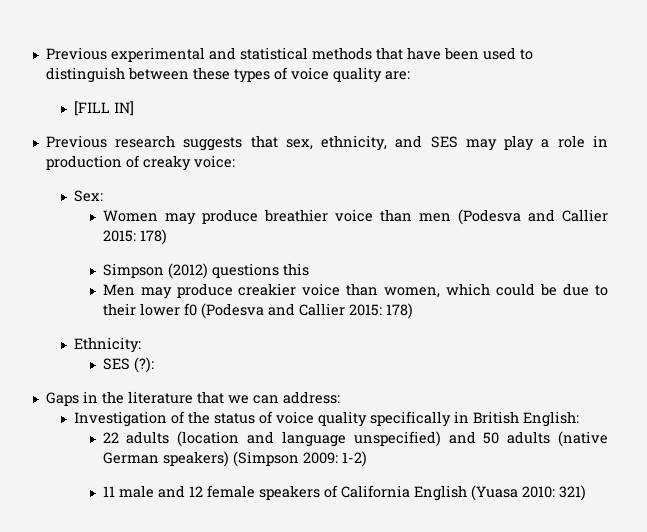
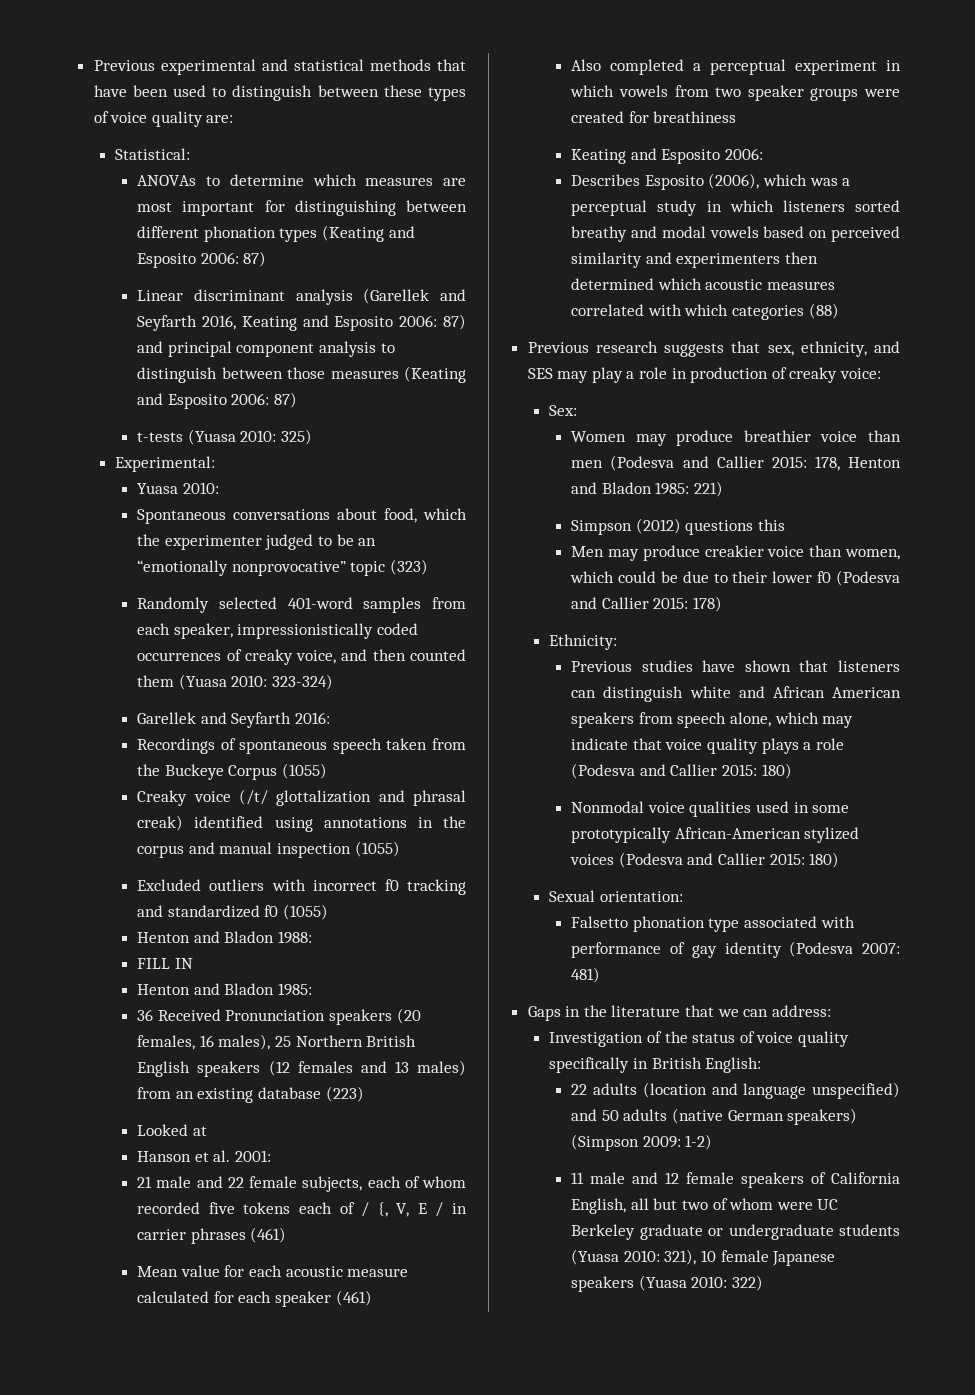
- [FILL IN]
+ Statistical:
+ ANOVAs to determine which measures are most important for distinguishing between different phonation types (Keating and Esposito 2006: 87)
+ Linear discriminant analysis (Garellek and Seyfarth 2016, Keating and Esposito 2006: 87) and principal component analysis to distinguish between those measures (Keating and Esposito 2006: 87)
+ t-tests (Yuasa 2010: 325)
+ Experimental:
+ Yuasa 2010:
+ Spontaneous conversations about food, which the experimenter judged to be an “emotionally nonprovocative” topic (323)
+ Randomly selected 401-word samples from each speaker, impressionistically coded occurrences of creaky voice, and then counted them (Yuasa 2010: 323-324)
+ Garellek and Seyfarth 2016:
+ Recordings of spontaneous speech taken from the Buckeye Corpus (1055)
+ Creaky voice (/t/ glottalization and phrasal creak) identified using annotations in the corpus and manual inspection (1055)
+ Excluded outliers with incorrect f0 tracking and standardized f0 (1055)
+ Henton and Bladon 1988:
+ FILL IN
+ Henton and Bladon 1985:
+ 36 Received Pronunciation speakers (20 females, 16 males), 25 Northern British English speakers (12 females and 13 males) from an existing database (223)
+ Looked at
+ Hanson et al. 2001:
+ 21 male and 22 female subjects, each of whom recorded five tokens each of / {, V, E / in carrier phrases (461)
+ Mean value for each acoustic measure calculated for each speaker (461)
+ Also completed a perceptual experiment in which vowels from two speaker groups were created for breathiness
+ Keating and Esposito 2006:
+ Describes Esposito (2006), which was a perceptual study in which listeners sorted breathy and modal vowels based on perceived similarity and experimenters then determined which acoustic measures correlated with which categories (88)
- Women may produce breathier voice than men (Podesva and Callier 2015: 178)
+ Women may produce breathier voice than men (Podesva and Callier 2015: 178, Henton and Bladon 1985: 221)
- SES (?):
+ Previous studies have shown that listeners can distinguish white and African American speakers from speech alone, which may indicate that voice quality plays a role (Podesva and Callier 2015: 180)
+ Nonmodal voice qualities used in some prototypically African-American stylized voices (Podesva and Callier 2015: 180)
+ Sexual orientation:
+ Falsetto phonation type associated with performance of gay identity (Podesva 2007: 481)
- 11 male and 12 female speakers of California English (Yuasa 2010: 321)
+ 11 male and 12 female speakers of California English, all but two of whom were UC Berkeley graduate or undergraduate students (Yuasa 2010: 321), 10 female Japanese speakers (Yuasa 2010: 322)

